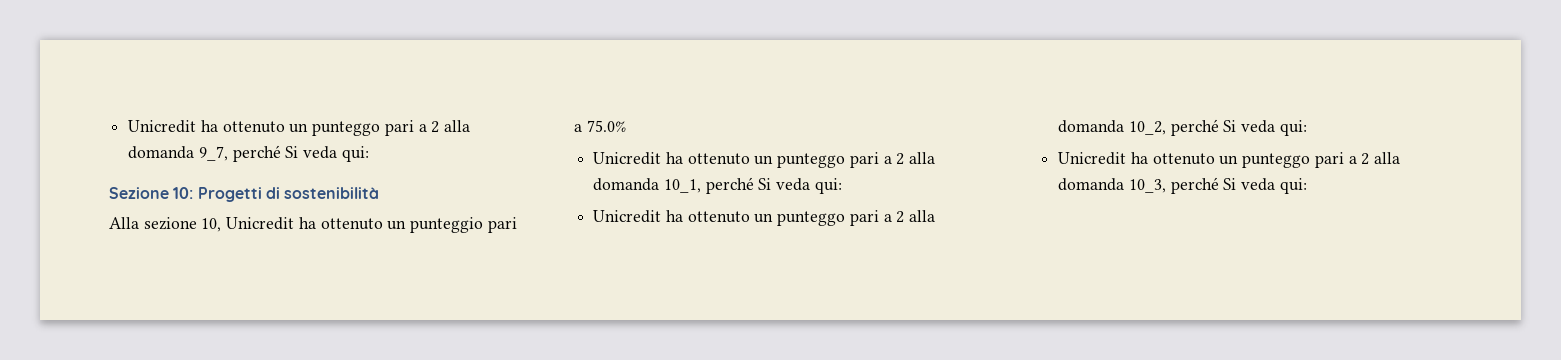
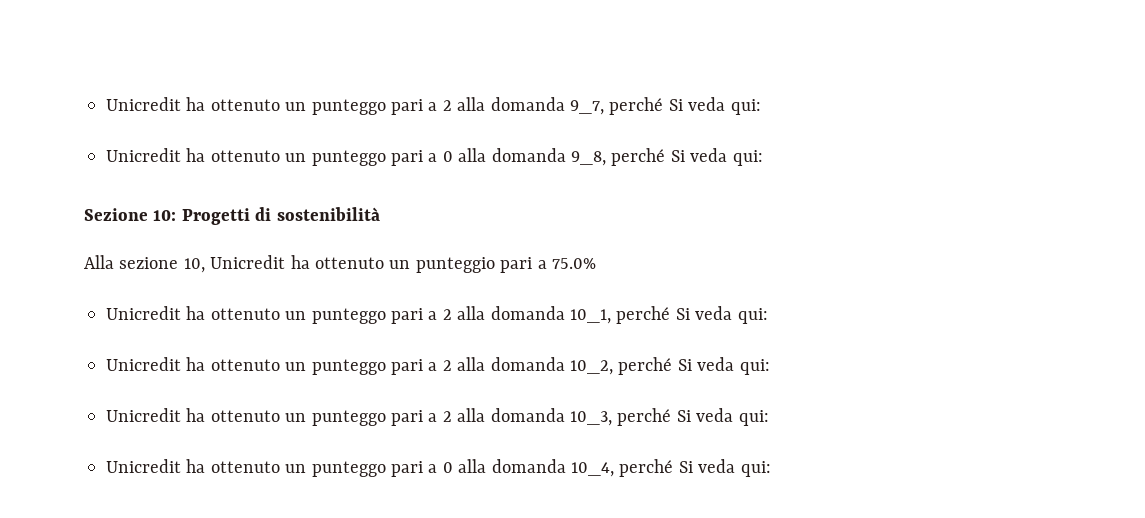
+ Unicredit ha ottenuto un punteggo pari a 0 alla domanda 9_8, perché Si veda qui:
+ Unicredit ha ottenuto un punteggo pari a 0 alla domanda 10_4, perché Si veda qui:

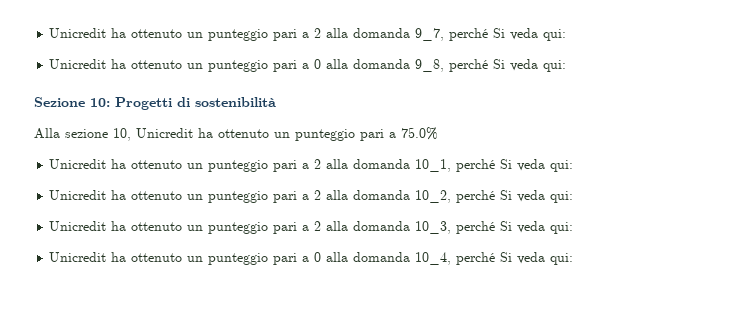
- Unicredit ha ottenuto un punteggo pari a 2 alla domanda 9_7, perché Si veda qui:
+ Unicredit ha ottenuto un punteggio pari a 2 alla domanda 9_7, perché Si veda qui:
- Unicredit ha ottenuto un punteggo pari a 0 alla domanda 9_8, perché Si veda qui:
+ Unicredit ha ottenuto un punteggio pari a 0 alla domanda 9_8, perché Si veda qui:
- Unicredit ha ottenuto un punteggo pari a 2 alla domanda 10_1, perché Si veda qui:
+ Unicredit ha ottenuto un punteggio pari a 2 alla domanda 10_1, perché Si veda qui:
- Unicredit ha ottenuto un punteggo pari a 2 alla domanda 10_2, perché Si veda qui:
+ Unicredit ha ottenuto un punteggio pari a 2 alla domanda 10_2, perché Si veda qui:
- Unicredit ha ottenuto un punteggo pari a 2 alla domanda 10_3, perché Si veda qui:
+ Unicredit ha ottenuto un punteggio pari a 2 alla domanda 10_3, perché Si veda qui:
- Unicredit ha ottenuto un punteggo pari a 0 alla domanda 10_4, perché Si veda qui:
+ Unicredit ha ottenuto un punteggio pari a 0 alla domanda 10_4, perché Si veda qui:

